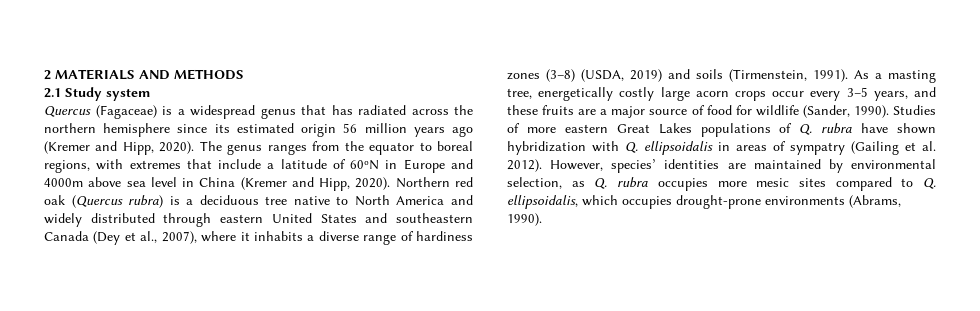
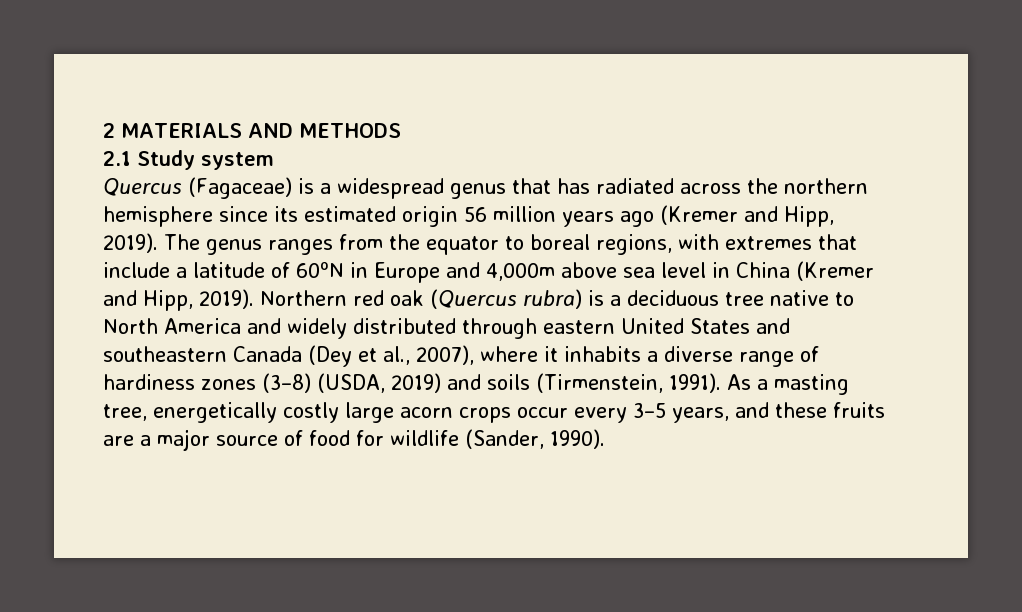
- Quercus (Fagaceae) is a widespread genus that has radiated across the northern hemisphere since its estimated origin 56 million years ago (Kremer and Hipp, 2020).
+ Quercus (Fagaceae) is a widespread genus that has radiated across the northern hemisphere since its estimated origin 56 million years ago (Kremer and Hipp, 2019).
- The genus ranges from the equator to boreal regions, with extremes that include a latitude of 60ºN in Europe and 4000m above sea level in China (Kremer and Hipp, 2020).
+ The genus ranges from the equator to boreal regions, with extremes that include a latitude of 60ºN in Europe and 4,000m above sea level in China (Kremer and Hipp, 2019).
- Studies of more eastern Great Lakes populations of Q. rubra have shown hybridization with Q. ellipsoidalis in areas of sympatry (Gailing et al. 2012). However, species’ identities are maintained by environmental selection, as Q. rubra occupies more mesic sites compared to Q. ellipsoidalis, which occupies drought-prone environments (Abrams, 1990).

